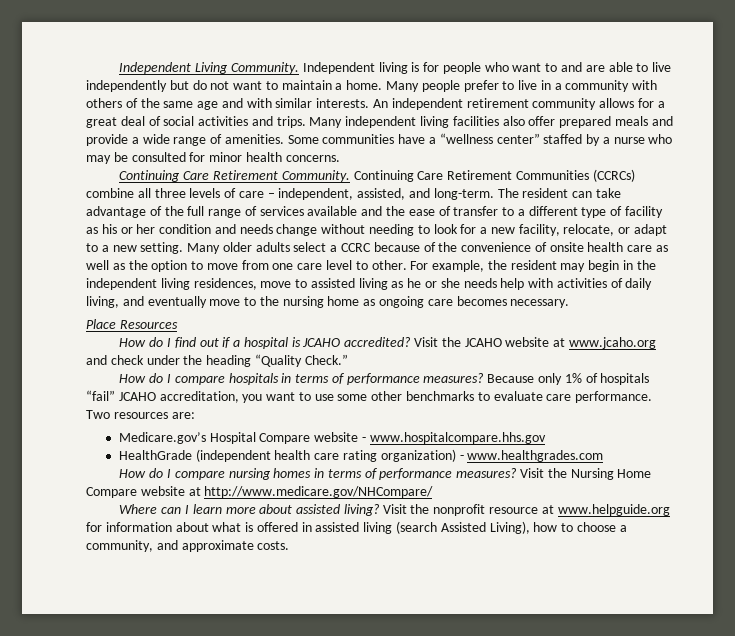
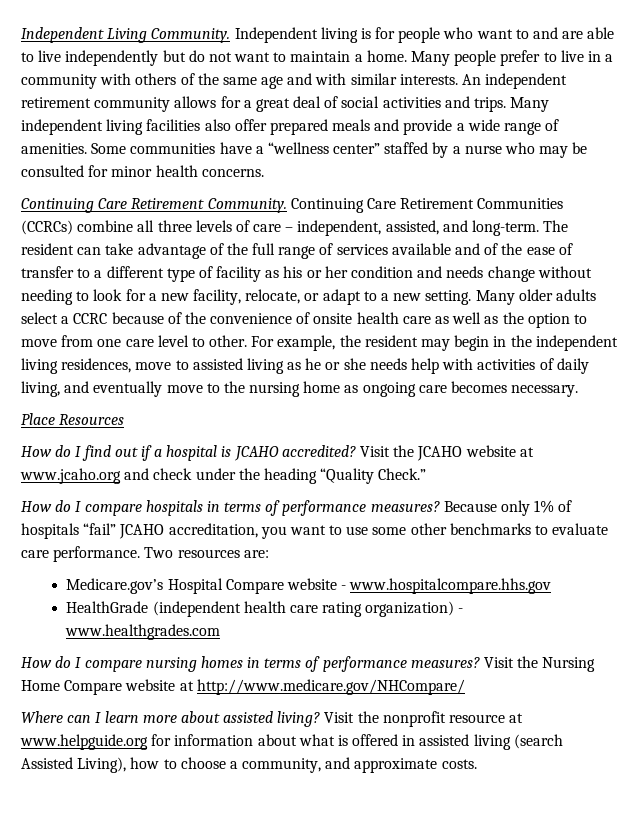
- The resident can take advantage of the full range of services available and the ease of transfer to a different type of facility as his or her condition and needs change without needing to look for a new facility, relocate, or adapt to a new setting.
+ The resident can take advantage of the full range of services available and of the ease of transfer to a different type of facility as his or her condition and needs change without needing to look for a new facility, relocate, or adapt to a new setting.

